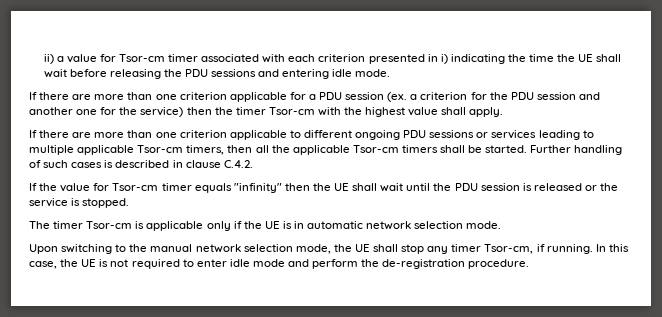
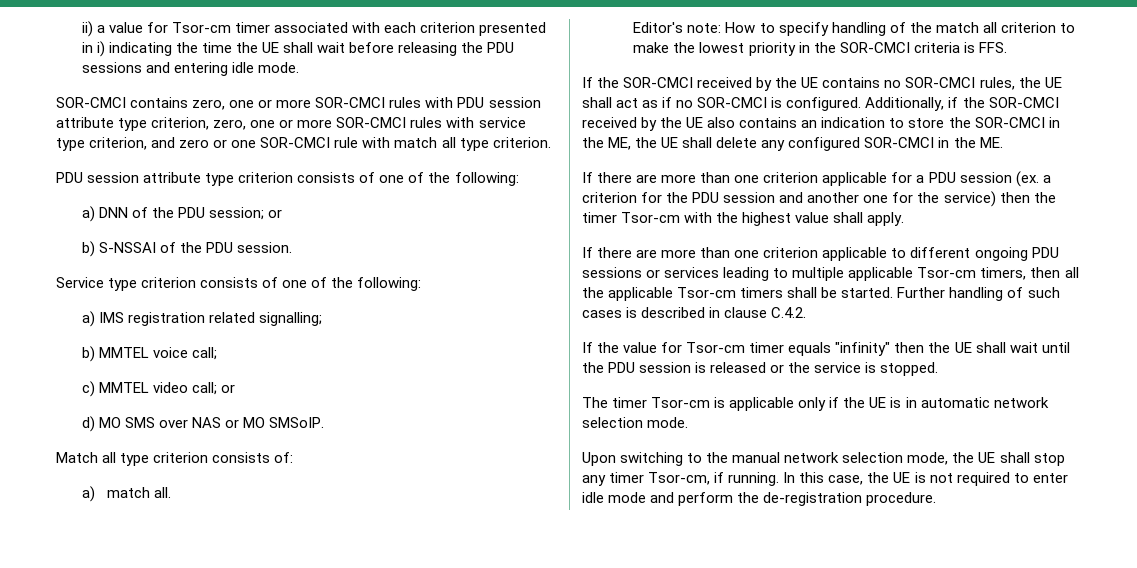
+ SOR-CMCI contains zero, one or more SOR-CMCI rules with PDU session attribute type criterion, zero, one or more SOR-CMCI rules with service type criterion, and zero or one SOR-CMCI rule with match all type criterion.
+ PDU session attribute type criterion consists of one of the following:
+ a) DNN of the PDU session; or
+ b) S-NSSAI of the PDU session.
+ Service type criterion consists of one of the following:
+ a) IMS registration related signalling;
+ b) MMTEL voice call;
+ c) MMTEL video call; or
+ d) MO SMS over NAS or MO SMSoIP.
+ Match all type criterion consists of:
+ a) match all.
+ Editor's note: How to specify handling of the match all criterion to make the lowest priority in the SOR-CMCI criteria is FFS.
+ If the SOR-CMCI received by the UE contains no SOR-CMCI rules, the UE shall act as if no SOR-CMCI is configured. Additionally, if the SOR-CMCI received by the UE also contains an indication to store the SOR-CMCI in the ME, the UE shall delete any configured SOR-CMCI in the ME.

